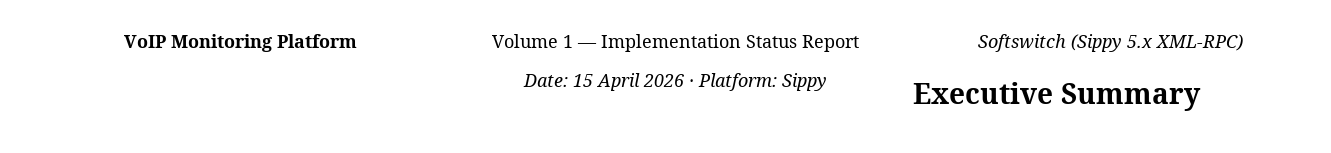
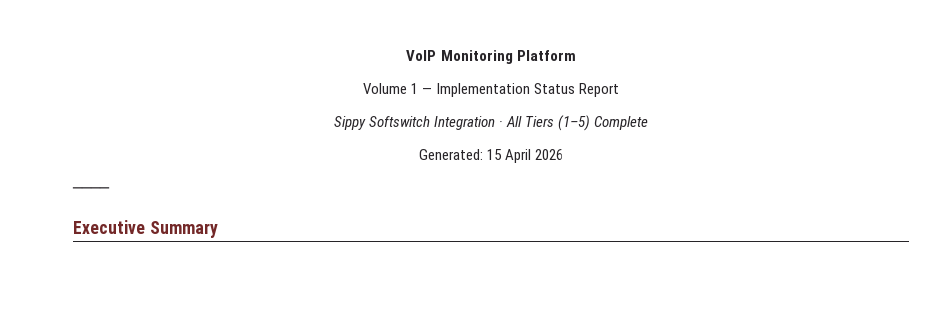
- Date: 15 April 2026 · Platform: Sippy Softswitch (Sippy 5.x XML-RPC)
+ Sippy Softswitch Integration · All Tiers (1–5) Complete
+ Generated: 15 April 2026
+ ────

